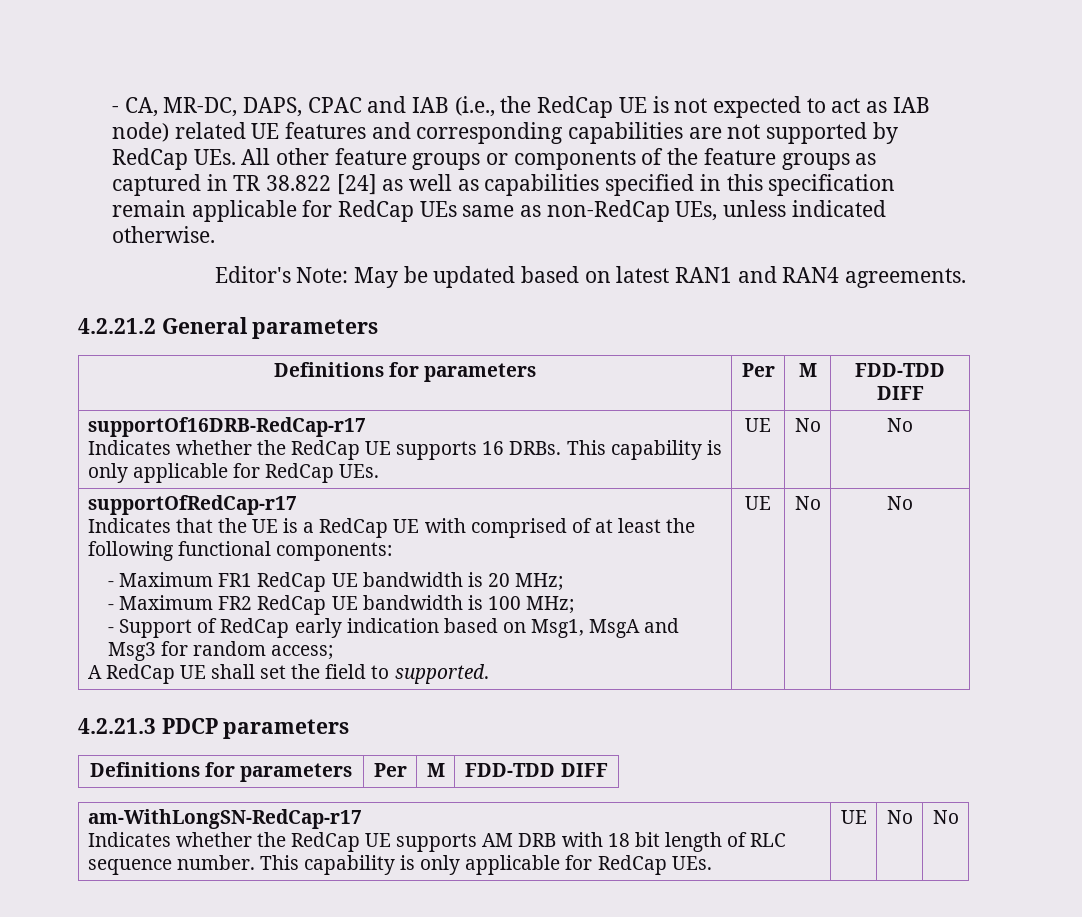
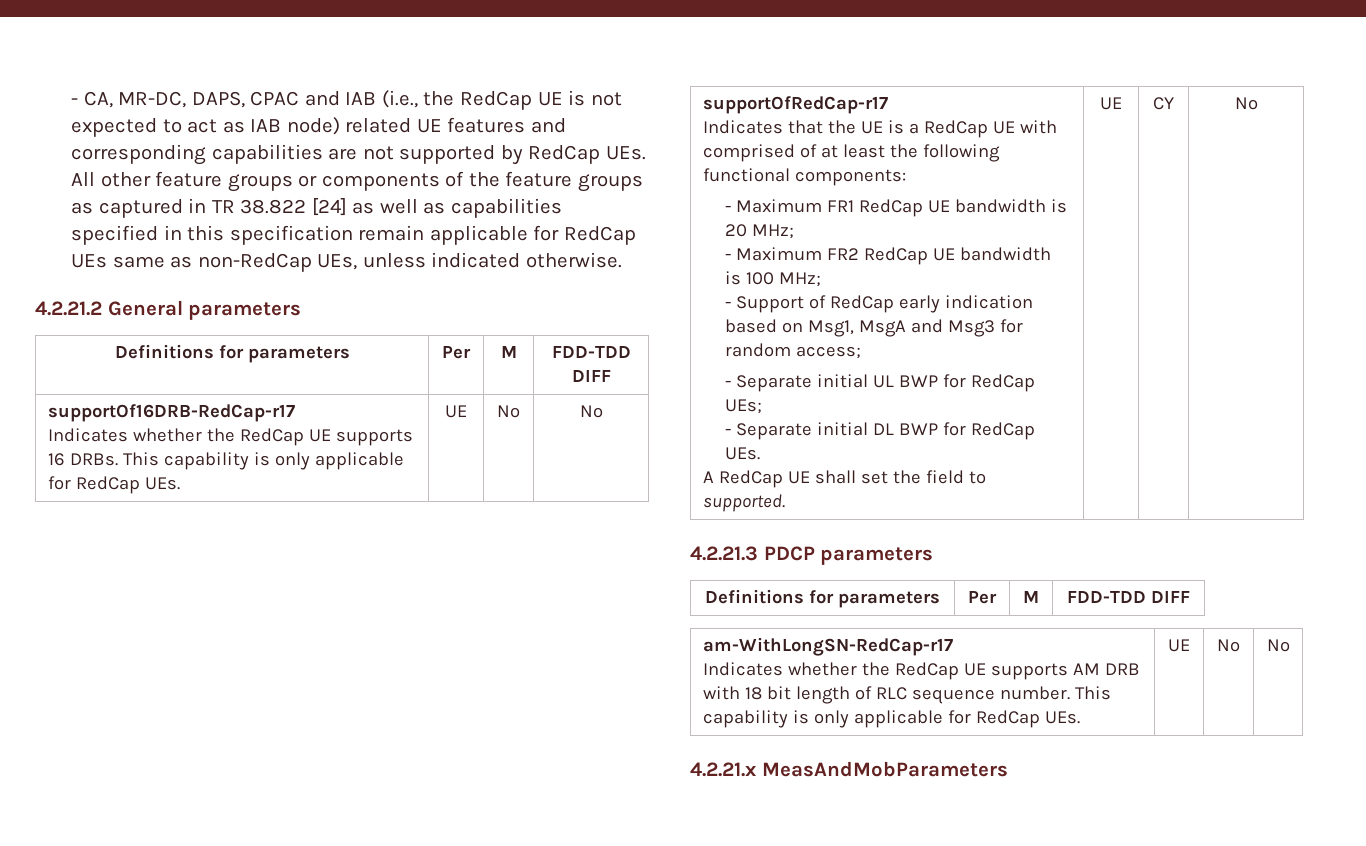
- Editor's Note: May be updated based on latest RAN1 and RAN4 agreements.
+ - Separate initial UL BWP for RedCap UEs;
+ - Separate initial DL BWP for RedCap UEs.
- A RedCap UE shall set the field to supported. | UE | No
+ A RedCap UE shall set the field to supported. | UE | CY
+ 4.2.21.x MeasAndMobParameters

